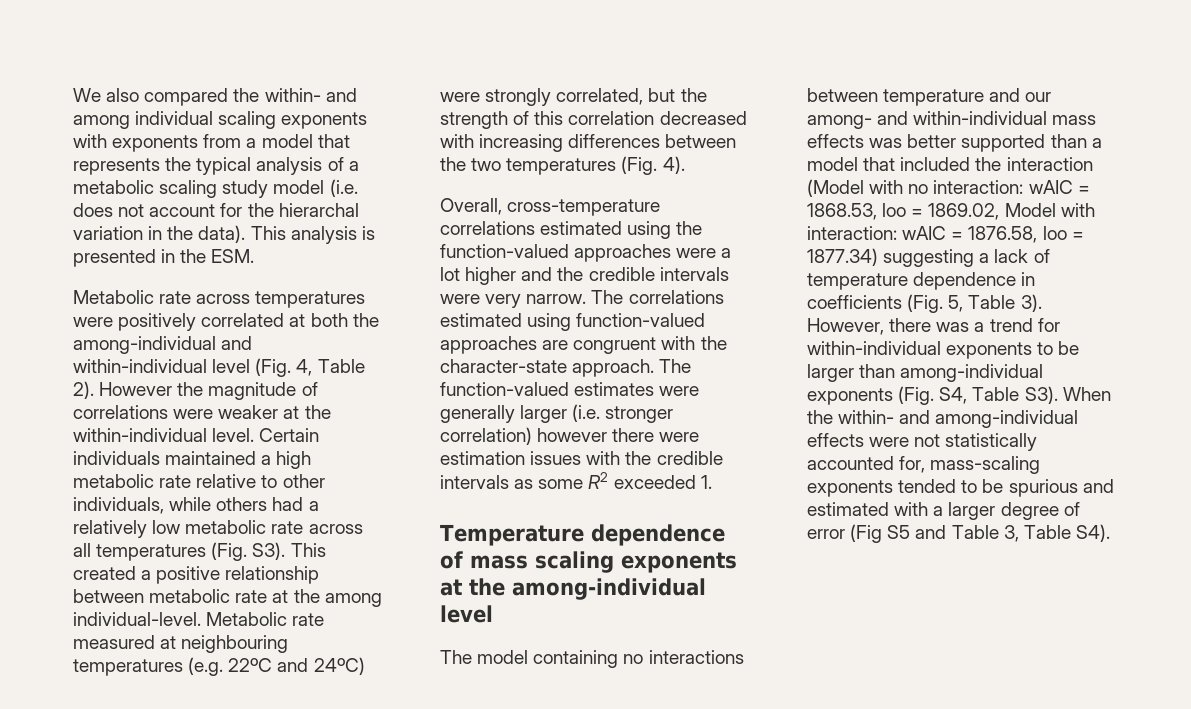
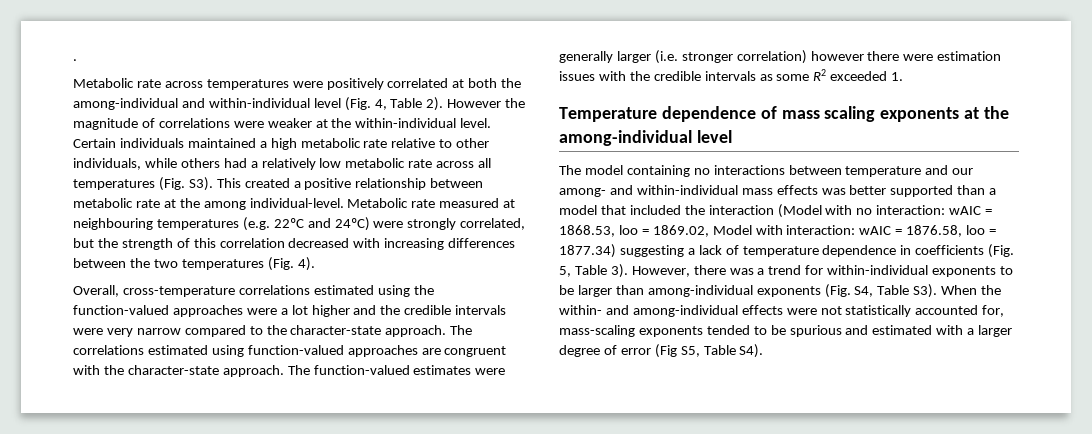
- We also compared the within- and among individual scaling exponents with exponents from a model that represents the typical analysis of a metabolic scaling study model (i.e. does not account for the hierarchal variation in the data). This analysis is presented in the ESM.
+ .
- Overall, cross-temperature correlations estimated using the function-valued approaches were a lot higher and the credible intervals were very narrow.
+ Overall, cross-temperature correlations estimated using the function-valued approaches were a lot higher and the credible intervals were very narrow compared to the character-state approach.
- However, there was a trend for within-individual exponents to be larger than among-individual exponents (Fig. S4, Table S3). When the within- and among-individual effects were not statistically accounted for, mass-scaling exponents tended to be spurious and estimated with a larger degree of error (Fig S5 and Table 3, Table S4).
+ However, there was a trend for within-individual exponents to be larger than among-individual exponents (Fig. S4, Table S3). When the within- and among-individual effects were not statistically accounted for, mass-scaling exponents tended to be spurious and estimated with a larger degree of error (Fig S5, Table S4).

